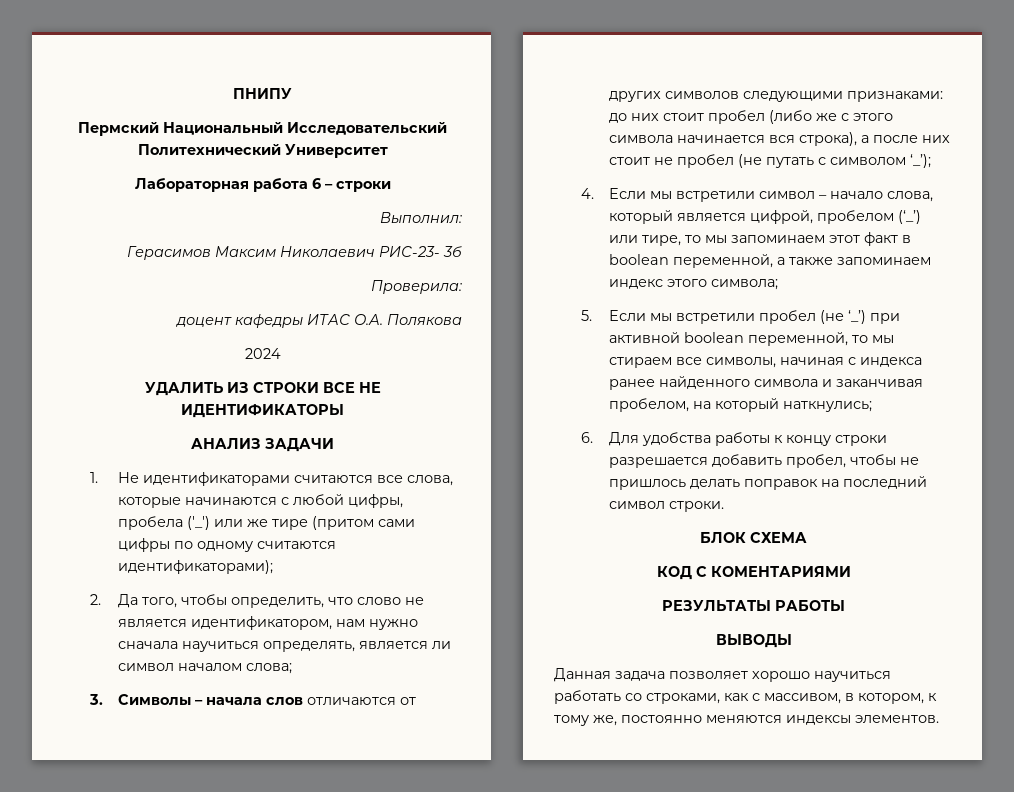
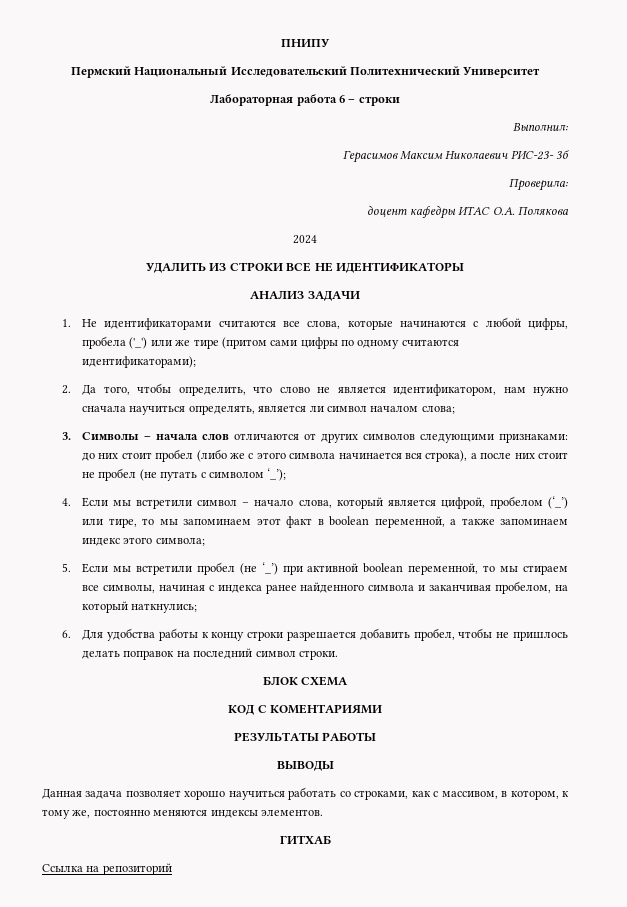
+ ГИТХАБ
+ Ссылка на репозиторий

